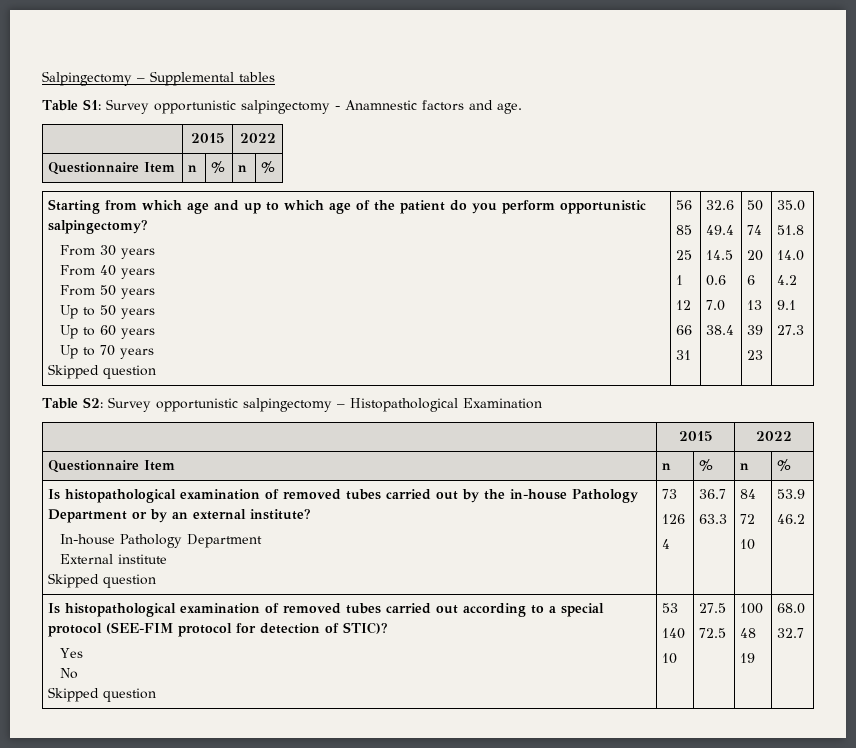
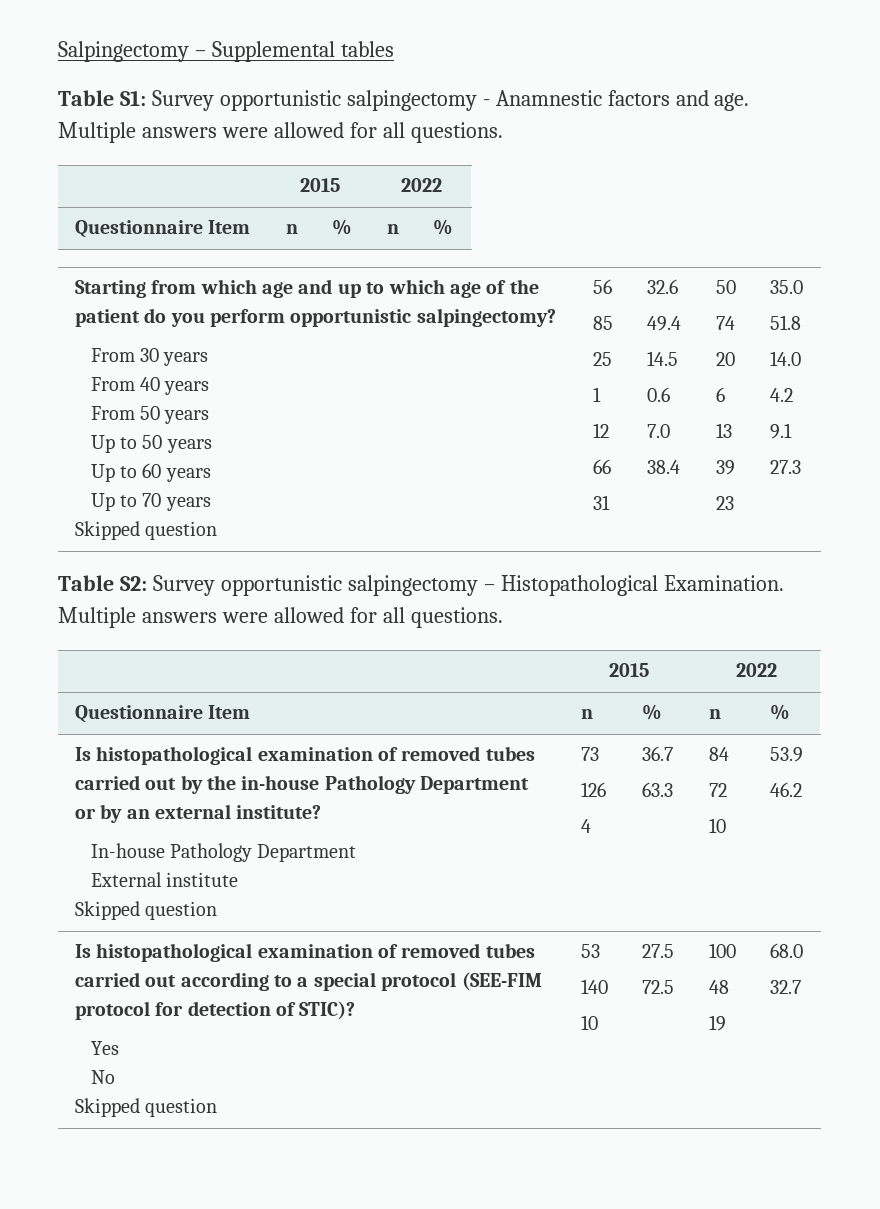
- Table S1: Survey opportunistic salpingectomy - Anamnestic factors and age.
+ Table S1: Survey opportunistic salpingectomy - Anamnestic factors and age. Multiple answers were allowed for all questions.
- Table S2: Survey opportunistic salpingectomy – Histopathological Examination
+ Table S2: Survey opportunistic salpingectomy – Histopathological Examination. Multiple answers were allowed for all questions.

